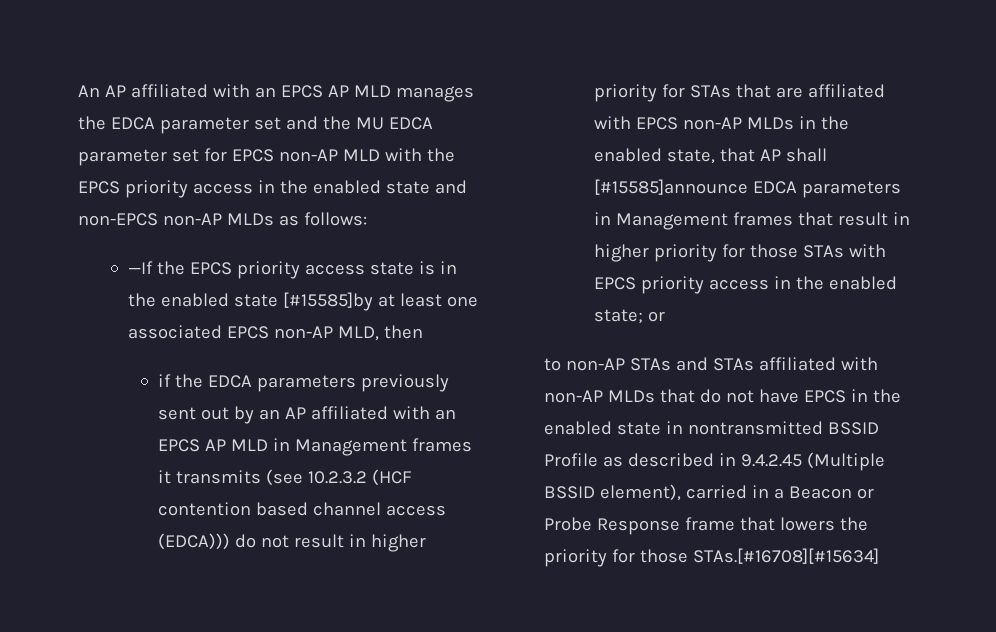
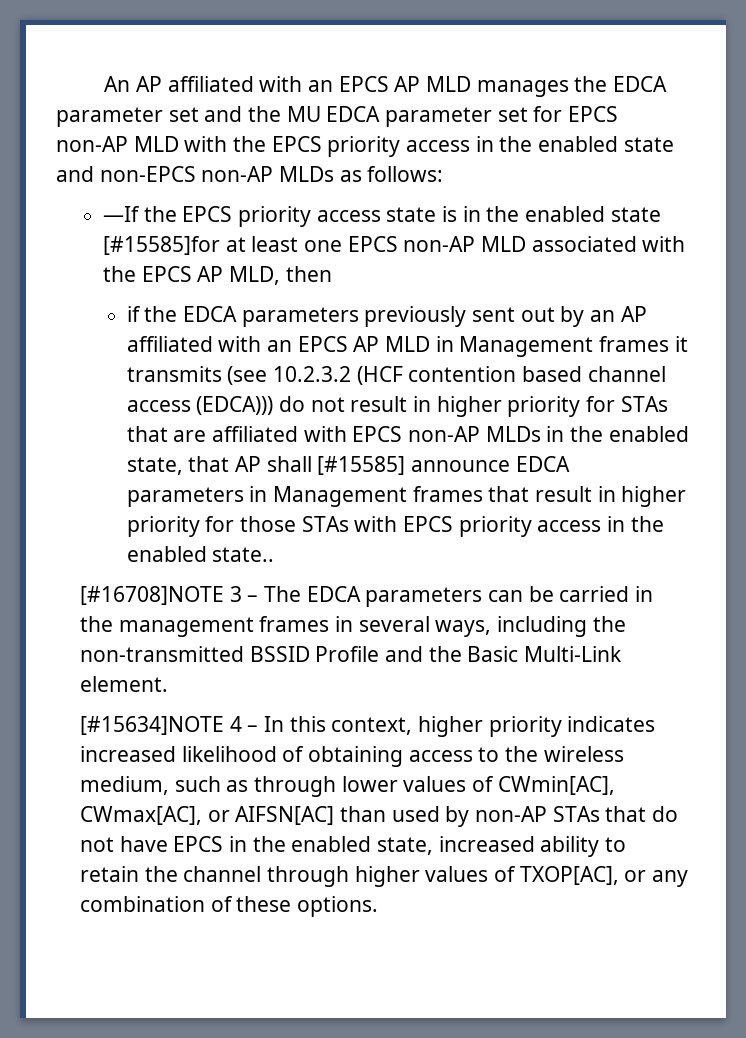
- —If the EPCS priority access state is in the enabled state [#15585]by at least one associated EPCS non-AP MLD, then
+ —If the EPCS priority access state is in the enabled state [#15585]for at least one EPCS non-AP MLD associated with the EPCS AP MLD, then
- if the EDCA parameters previously sent out by an AP affiliated with an EPCS AP MLD in Management frames it transmits (see 10.2.3.2 (HCF contention based channel access (EDCA))) do not result in higher priority for STAs that are affiliated with EPCS non-AP MLDs in the enabled state, that AP shall [#15585]announce EDCA parameters in Management frames that result in higher priority for those STAs with EPCS priority access in the enabled state; or
- to non-AP STAs and STAs affiliated with non-AP MLDs that do not have EPCS in the enabled state in nontransmitted BSSID Profile as described in 9.4.2.45 (Multiple BSSID element), carried in a Beacon or Probe Response frame that lowers the priority for those STAs.[#16708][#15634]
+ if the EDCA parameters previously sent out by an AP affiliated with an EPCS AP MLD in Management frames it transmits (see 10.2.3.2 (HCF contention based channel access (EDCA))) do not result in higher priority for STAs that are affiliated with EPCS non-AP MLDs in the enabled state, that AP shall [#15585] announce EDCA parameters in Management frames that result in higher priority for those STAs with EPCS priority access in the enabled state..
+ [#16708]NOTE 3 – The EDCA parameters can be carried in the management frames in several ways, including the non-transmitted BSSID Profile and the Basic Multi-Link element.
+ [#15634]NOTE 4 – In this context, higher priority indicates increased likelihood of obtaining access to the wireless medium, such as through lower values of CWmin[AC], CWmax[AC], or AIFSN[AC] than used by non-AP STAs that do not have EPCS in the enabled state, increased ability to retain the channel through higher values of TXOP[AC], or any combination of these options.

